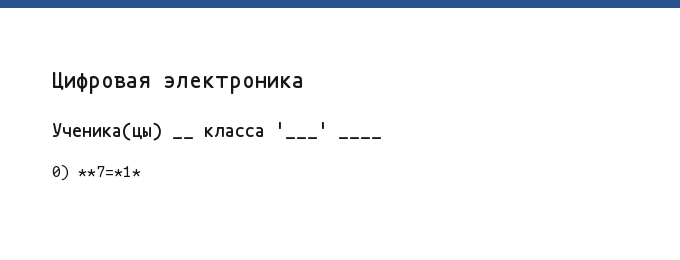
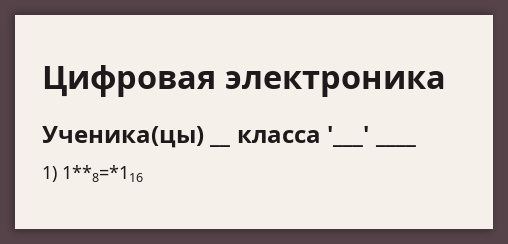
- 0) **7=*1*
+ 1) 1**8=*116

